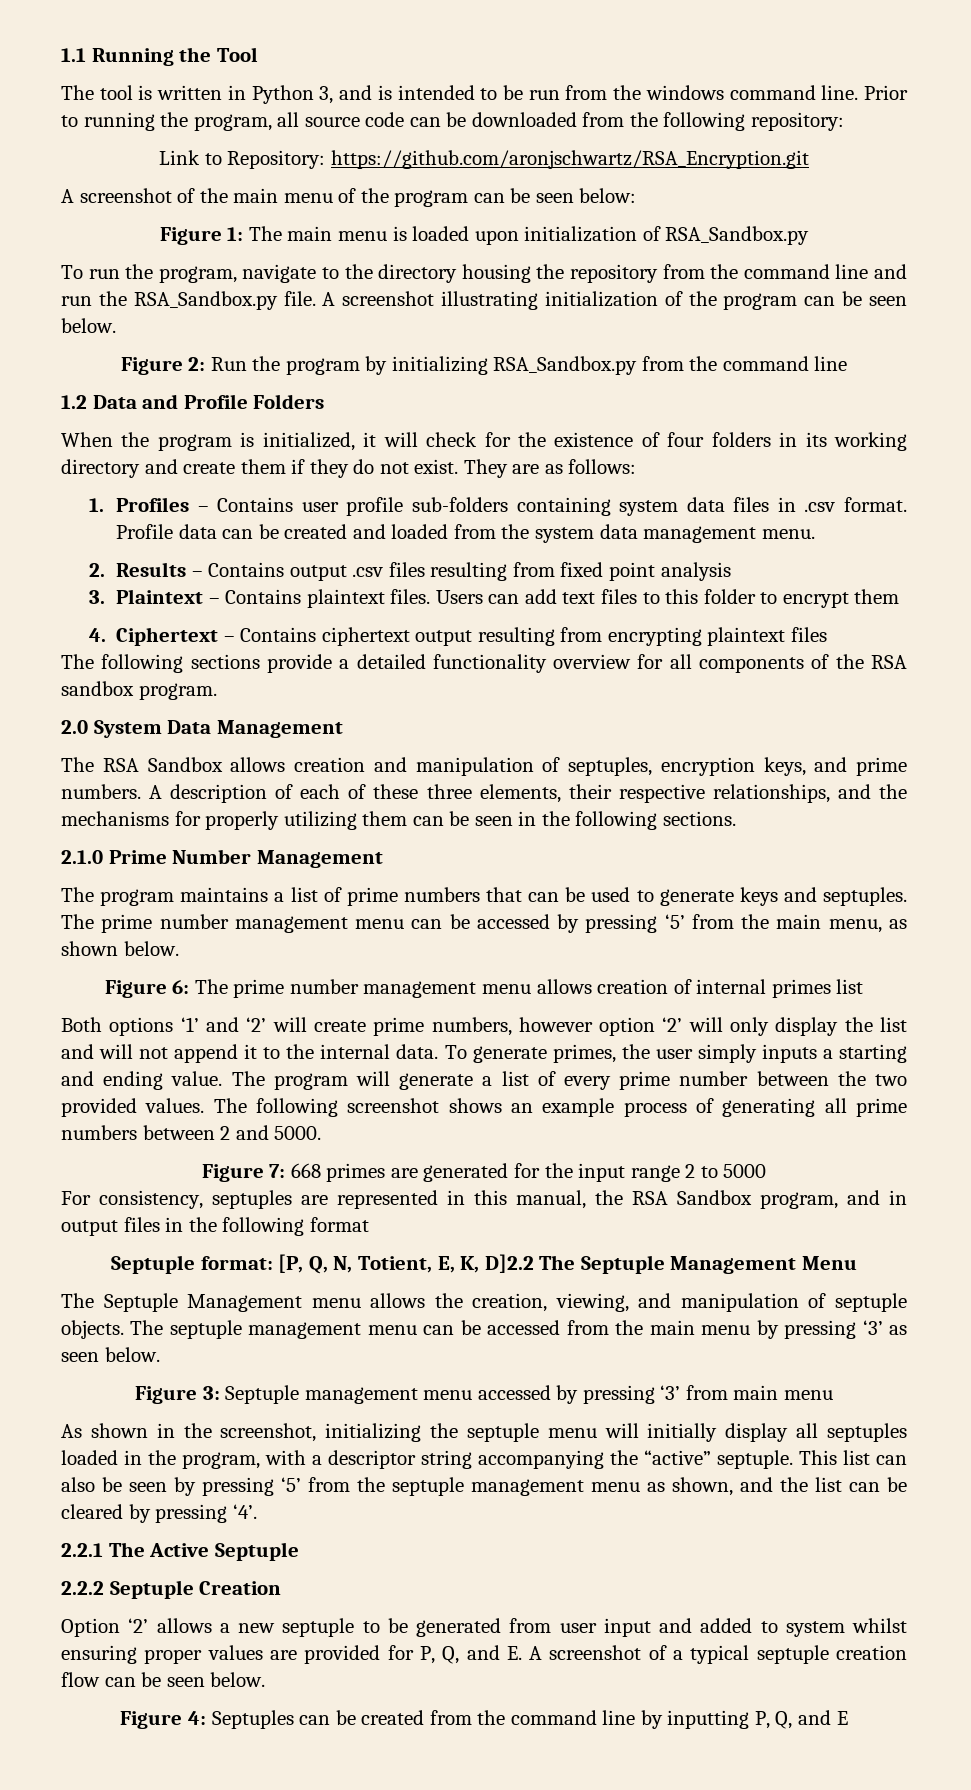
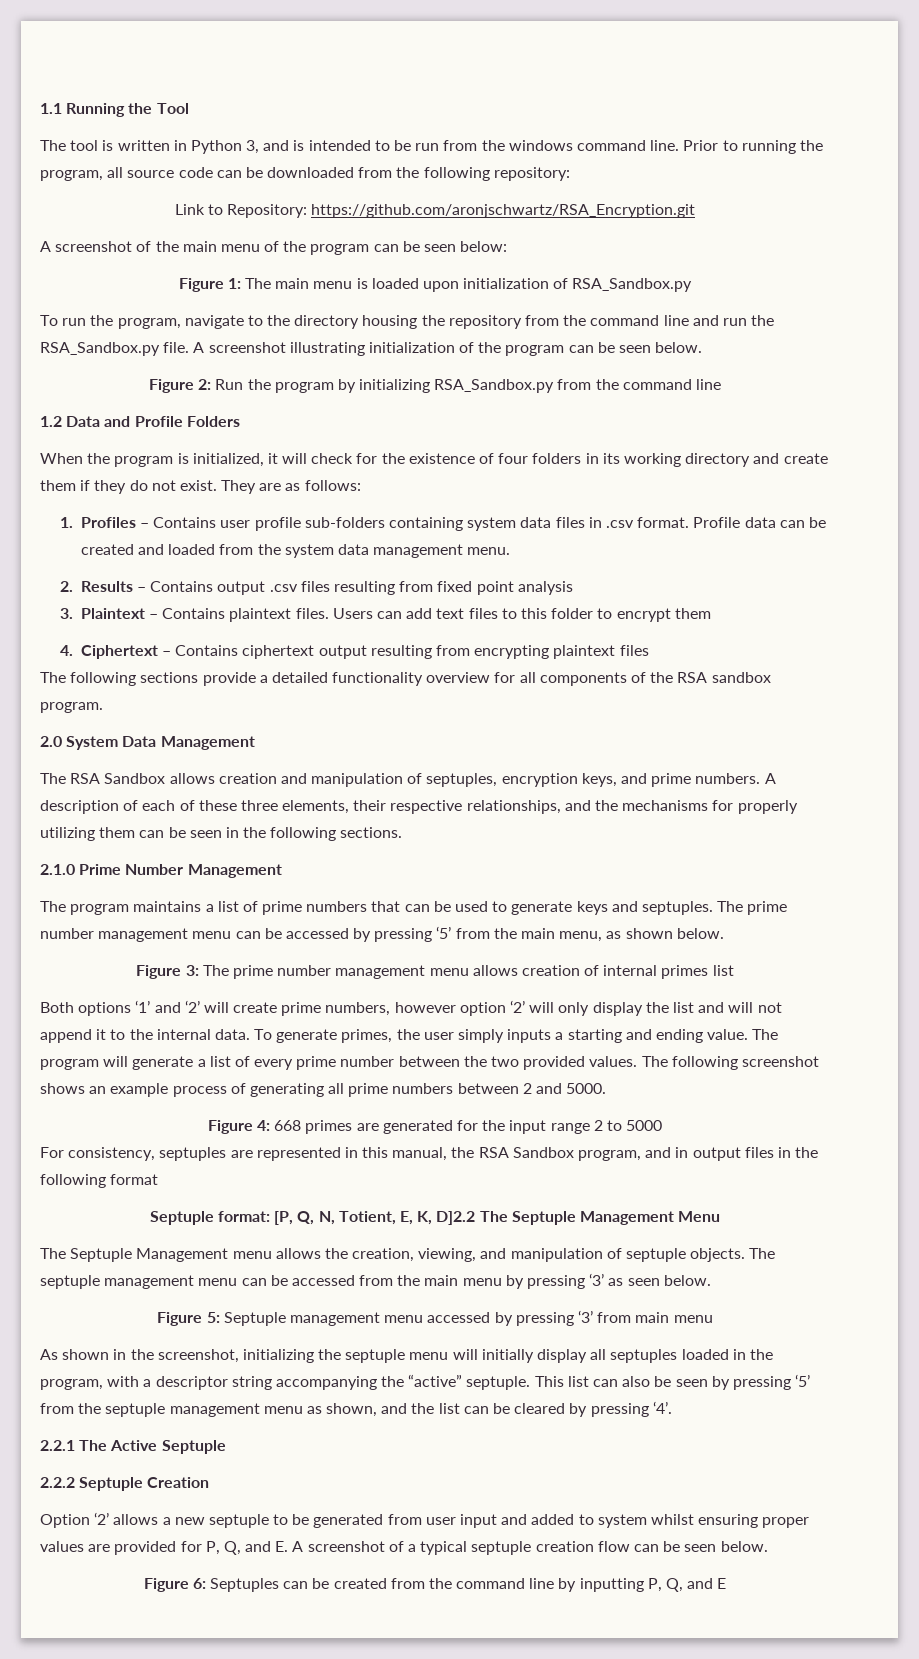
- Figure 6: The prime number management menu allows creation of internal primes list
+ Figure 3: The prime number management menu allows creation of internal primes list
- Figure 7: 668 primes are generated for the input range 2 to 5000
+ Figure 4: 668 primes are generated for the input range 2 to 5000
- Figure 3: Septuple management menu accessed by pressing ‘3’ from main menu
+ Figure 5: Septuple management menu accessed by pressing ‘3’ from main menu
- Figure 4: Septuples can be created from the command line by inputting P, Q, and E
+ Figure 6: Septuples can be created from the command line by inputting P, Q, and E

